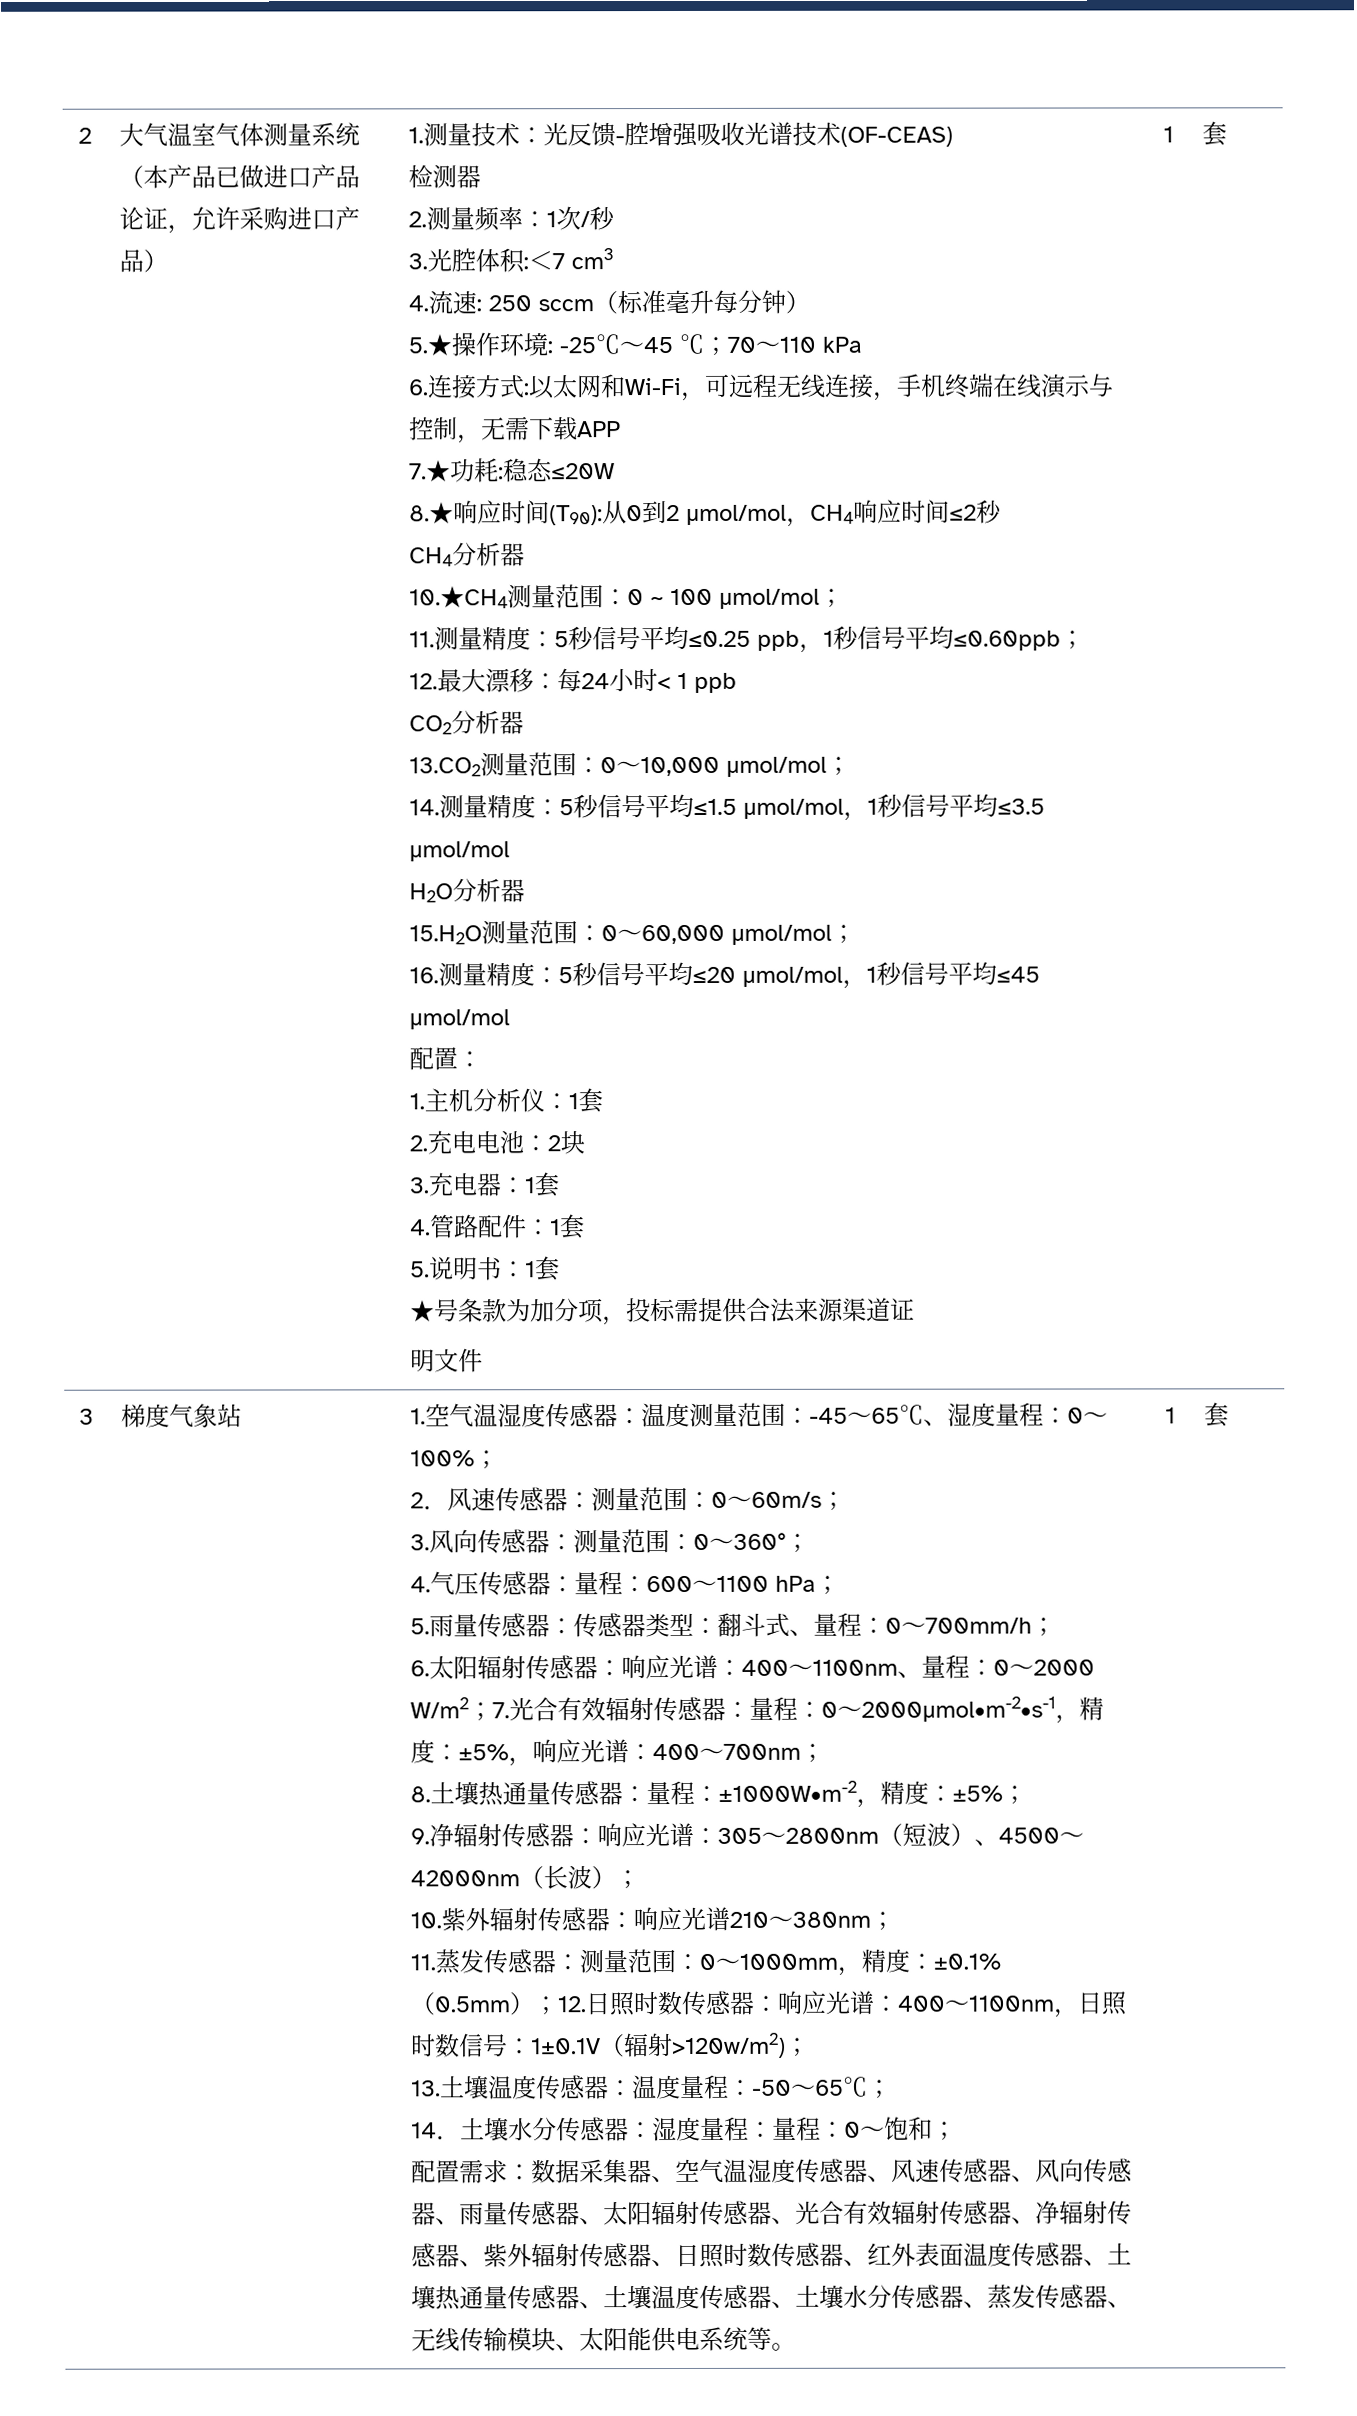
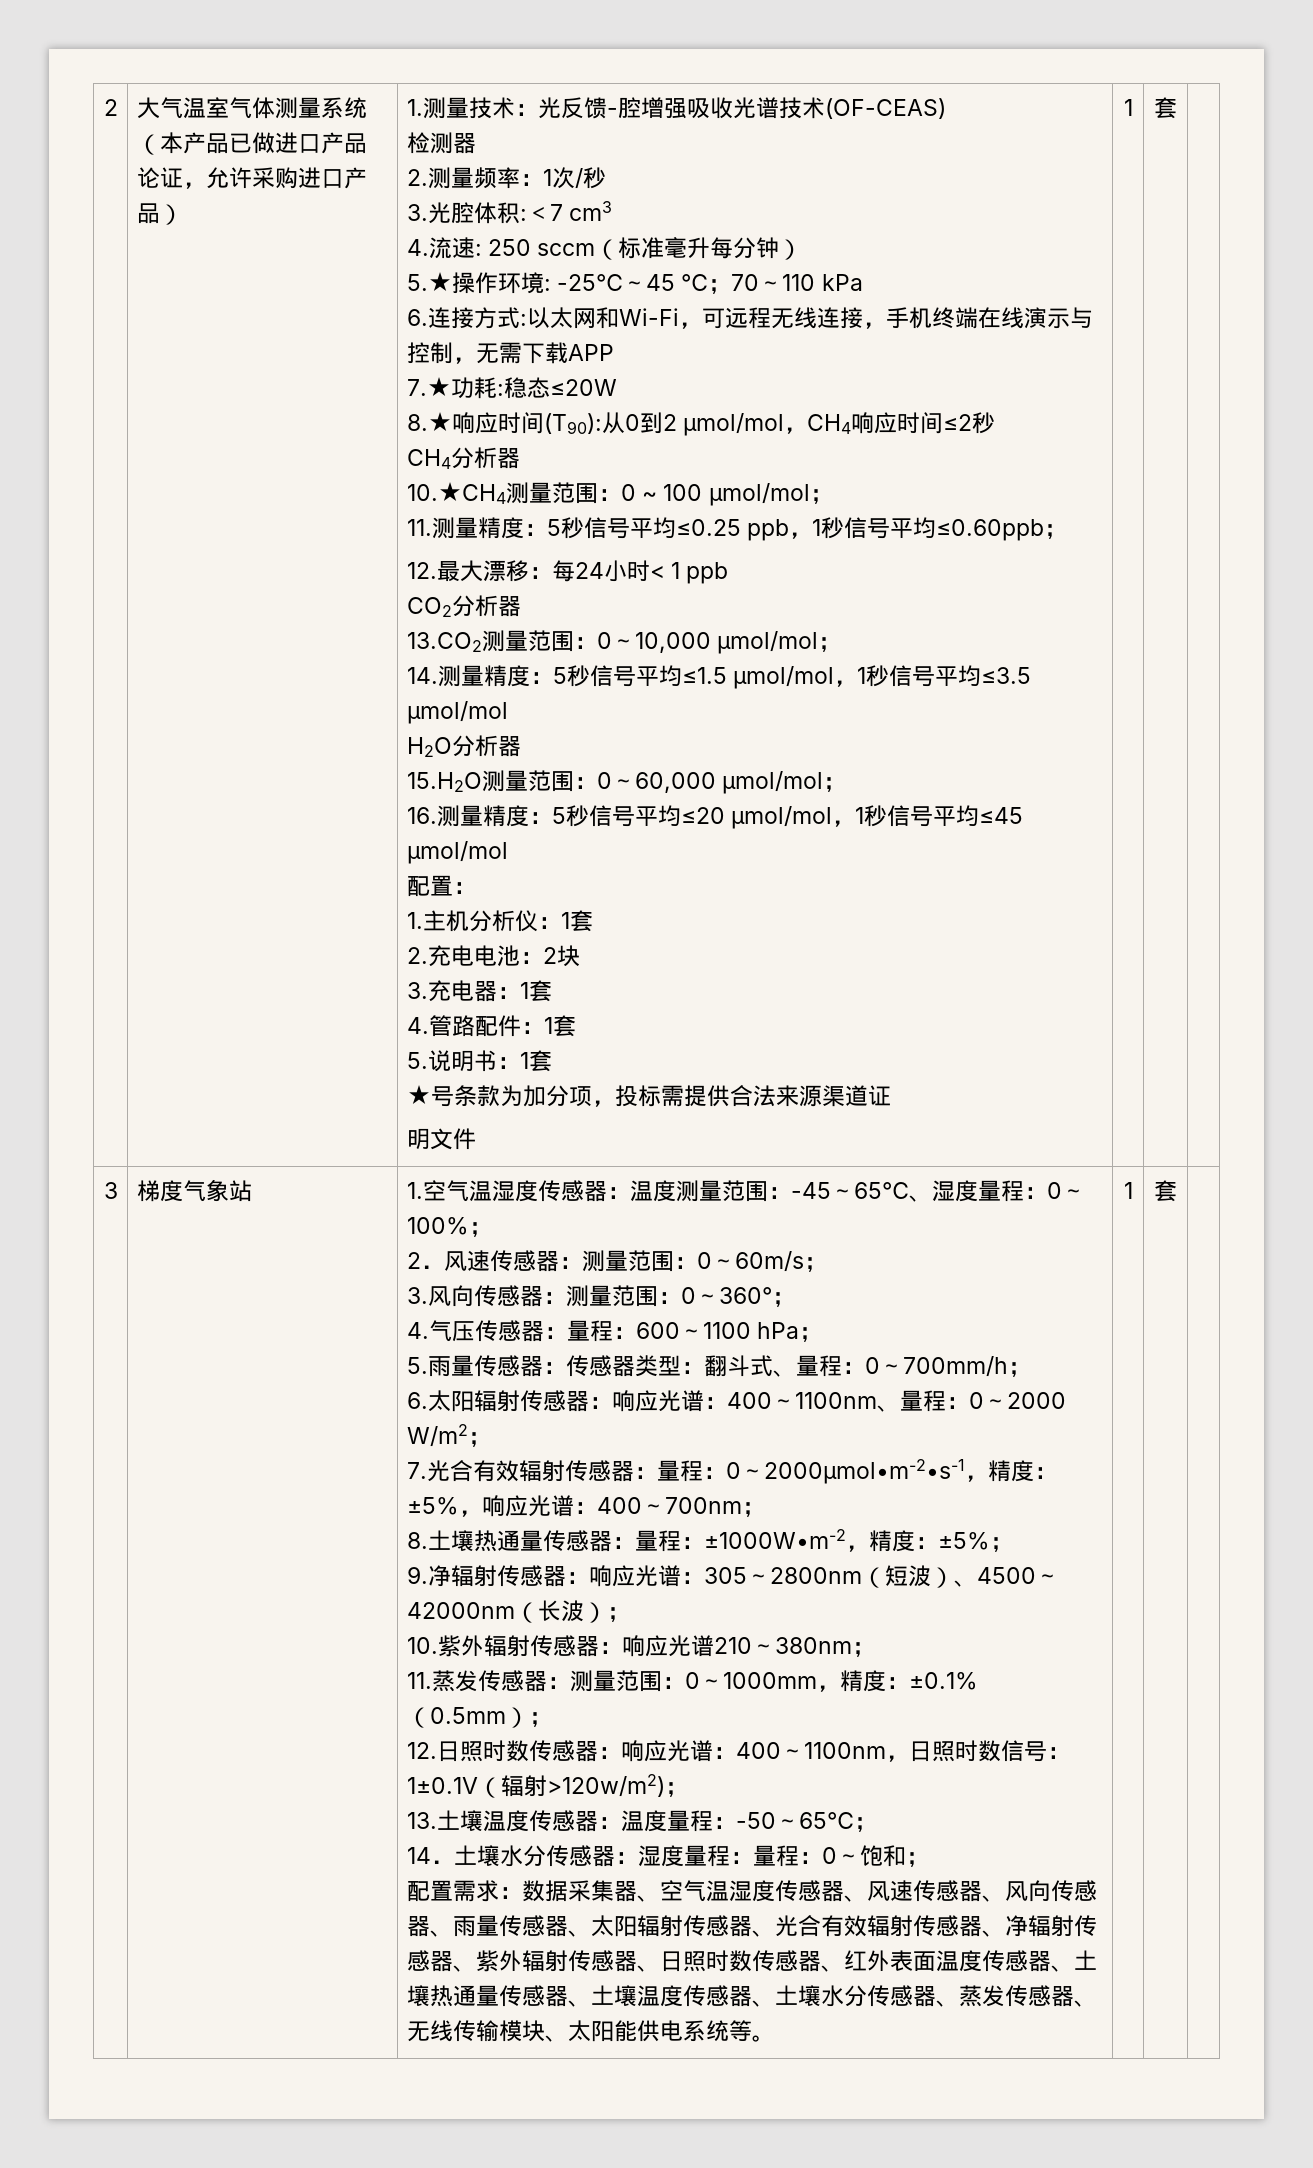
- 6.太阳辐射传感器：响应光谱：400～1100nm、量程：0～2000 W/m2；7.光合有效辐射传感器：量程：0～2000μmol•m-2•s-1，精度：±5%，响应光谱：400～700nm；
+ 6.太阳辐射传感器：响应光谱：400～1100nm、量程：0～2000 W/m2；
+ 7.光合有效辐射传感器：量程：0～2000μmol•m-2•s-1，精度：±5%，响应光谱：400～700nm；
- 11.蒸发传感器：测量范围：0～1000mm，精度：±0.1%（0.5mm）；12.日照时数传感器：响应光谱：400～1100nm，日照时数信号：1±0.1V（辐射>120w/m2)；
+ 11.蒸发传感器：测量范围：0～1000mm，精度：±0.1%（0.5mm）；
+ 12.日照时数传感器：响应光谱：400～1100nm，日照时数信号：1±0.1V（辐射>120w/m2)；

